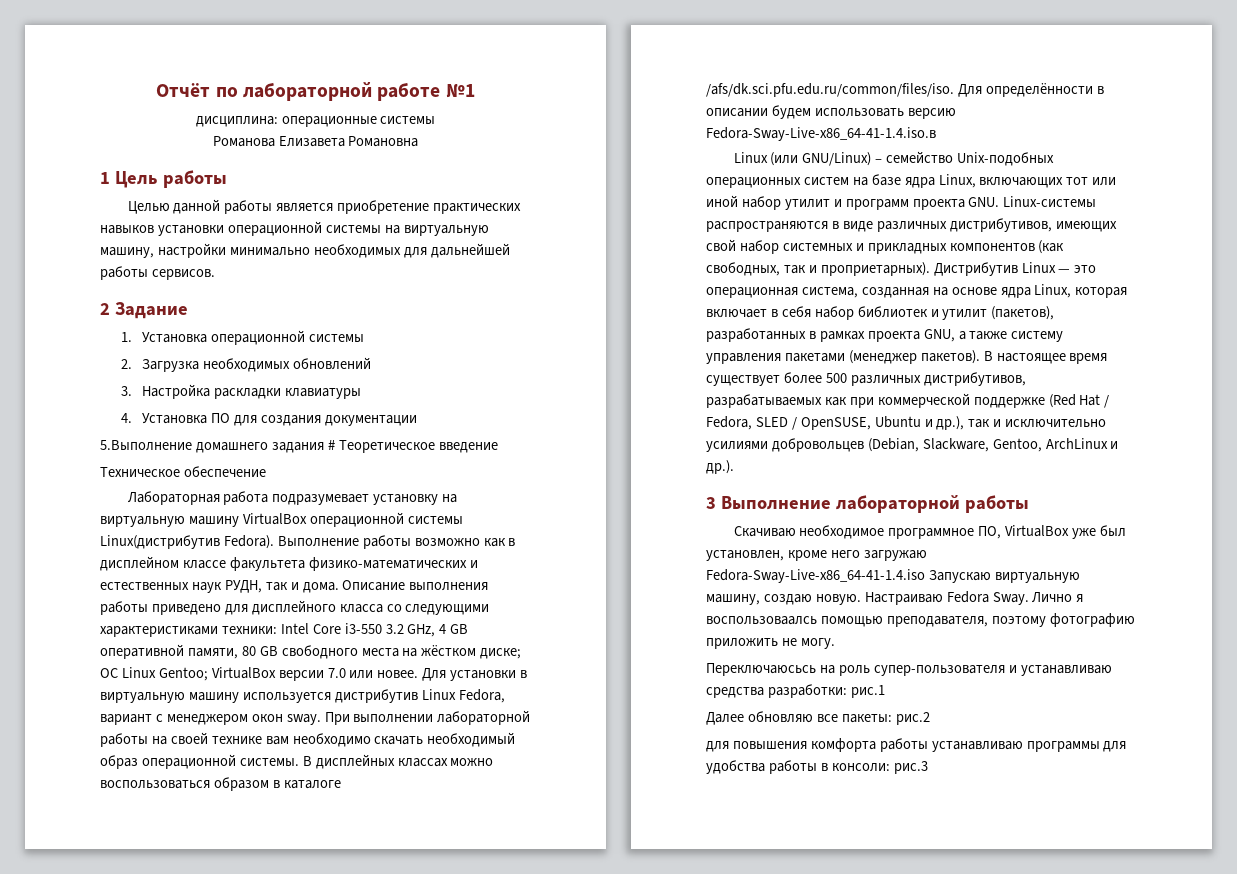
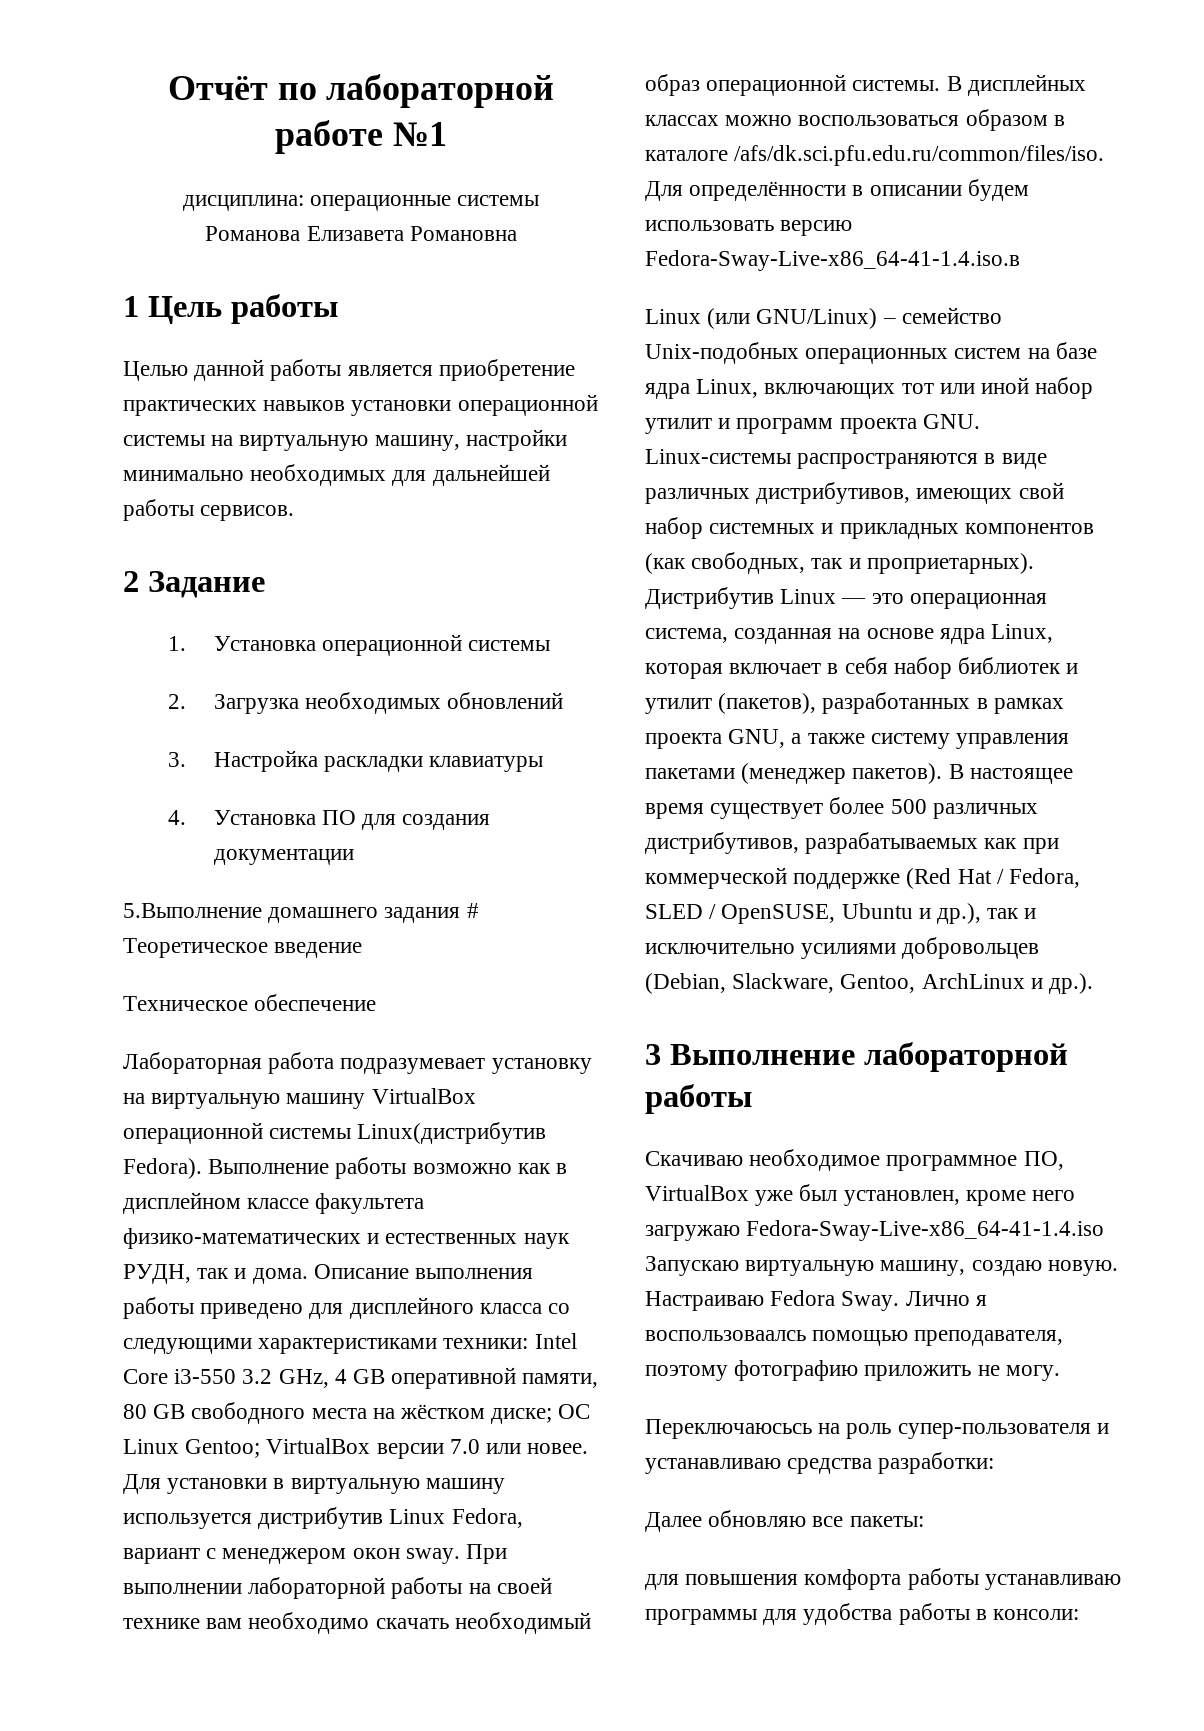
- Переключаюсьсь на роль супер-пользователя и устанавливаю средства разработки: рис.1
+ Переключаюсьсь на роль супер-пользователя и устанавливаю средства разработки:
- Далее обновляю все пакеты: рис.2
+ Далее обновляю все пакеты:
- для повышения комфорта работы устанавливаю программы для удобства работы в консоли: рис.3
+ для повышения комфорта работы устанавливаю программы для удобства работы в консоли:

